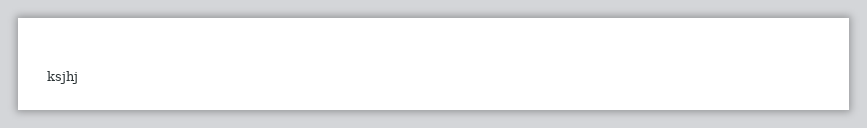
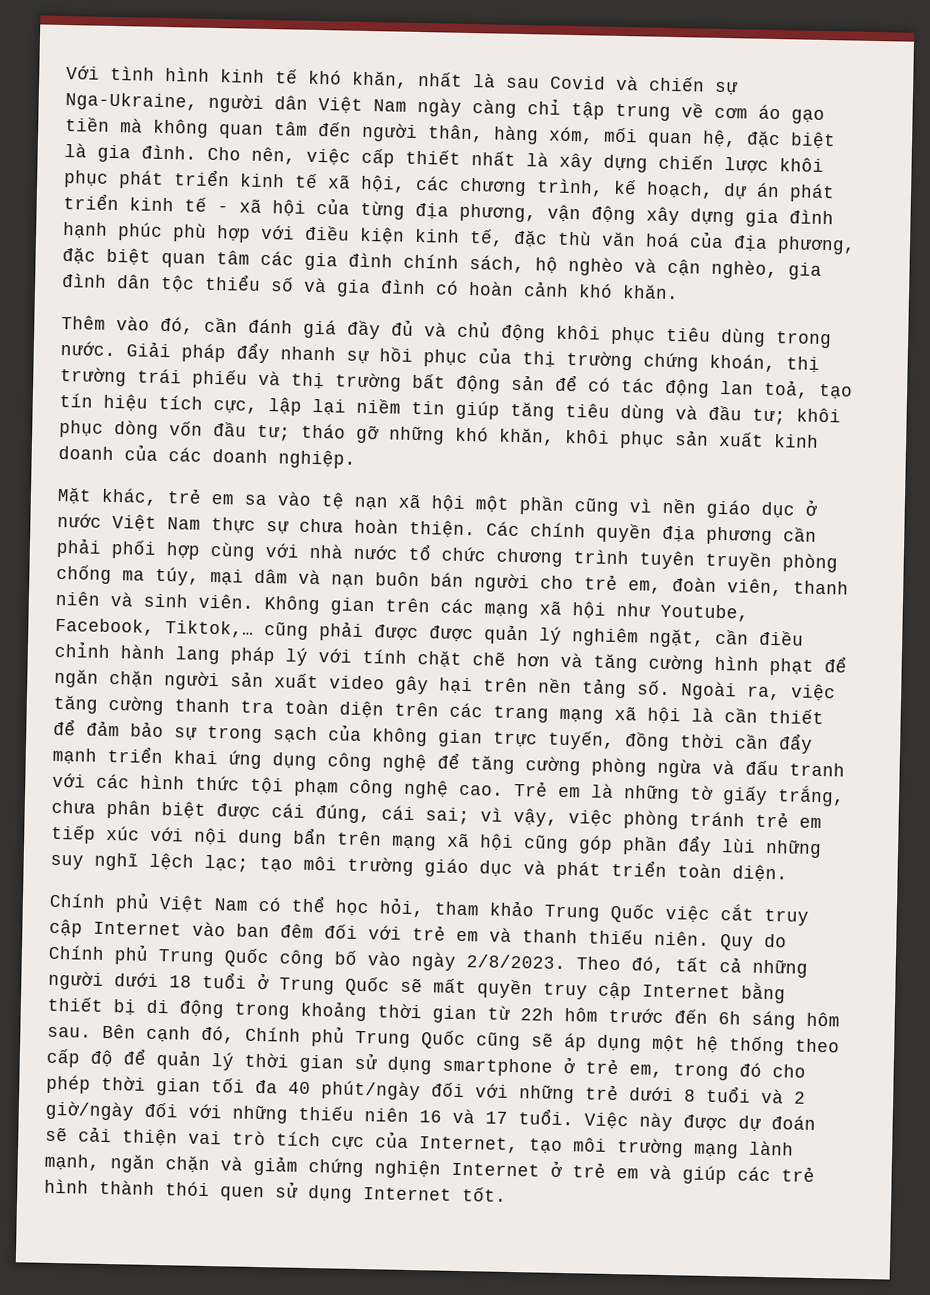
- ksjhj
+ Với tình hình kinh tế khó khăn, nhất là sau Covid và chiến sự Nga-Ukraine, người dân Việt Nam ngày càng chỉ tập trung về cơm áo gạo tiền mà không quan tâm đến người thân, hàng xóm, mối quan hệ, đặc biệt là gia đình. Cho nên, việc cấp thiết nhất là xây dựng chiến lược khôi phục phát triển kinh tế xã hội, các chương trình, kế hoạch, dự án phát triển kinh tế - xã hội của từng địa phương, vận động xây dựng gia đình hạnh phúc phù hợp với điều kiện kinh tế, đặc thù văn hoá của địa phương, đặc biệt quan tâm các gia đình chính sách, hộ nghèo và cận nghèo, gia đình dân tộc thiểu số và gia đình có hoàn cảnh khó khăn.
+ Thêm vào đó, cần đánh giá đầy đủ và chủ động khôi phục tiêu dùng trong nước. Giải pháp đẩy nhanh sự hồi phục của thị trường chứng khoán, thị trường trái phiếu và thị trường bất động sản để có tác động lan toả, tạo tín hiệu tích cực, lập lại niềm tin giúp tăng tiêu dùng và đầu tư; khôi phục dòng vốn đầu tư; tháo gỡ những khó khăn, khôi phục sản xuất kinh doanh của các doanh nghiệp.
+ Mặt khác, trẻ em sa vào tệ nạn xã hội một phần cũng vì nền giáo dục ở nước Việt Nam thực sự chưa hoàn thiện. Các chính quyền địa phương cần phải phối hợp cùng với nhà nước tổ chức chương trình tuyên truyền phòng chống ma túy, mại dâm và nạn buôn bán người cho trẻ em, đoàn viên, thanh niên và sinh viên. Không gian trên các mạng xã hội như Youtube, Facebook, Tiktok,… cũng phải được được quản lý nghiêm ngặt, cần điều chỉnh hành lang pháp lý với tính chặt chẽ hơn và tăng cường hình phạt để ngăn chặn người sản xuất video gây hại trên nền tảng số. Ngoài ra, việc tăng cường thanh tra toàn diện trên các trang mạng xã hội là cần thiết để đảm bảo sự trong sạch của không gian trực tuyến, đồng thời cần đẩy mạnh triển khai ứng dụng công nghệ để tăng cường phòng ngừa và đấu tranh với các hình thức tội phạm công nghệ cao. Trẻ em là những tờ giấy trắng, chưa phân biệt được cái đúng, cái sai; vì vậy, việc phòng tránh trẻ em tiếp xúc với nội dung bẩn trên mạng xã hội cũng góp phần đẩy lùi những suy nghĩ lệch lạc; tạo môi trường giáo dục và phát triển toàn diện.
+ Chính phủ Việt Nam có thể học hỏi, tham khảo Trung Quốc việc cắt truy cập Internet vào ban đêm đối với trẻ em và thanh thiếu niên. Quy do Chính phủ Trung Quốc công bố vào ngày 2/8/2023. Theo đó, tất cả những người dưới 18 tuổi ở Trung Quốc sẽ mất quyền truy cập Internet bằng thiết bị di động trong khoảng thời gian từ 22h hôm trước đến 6h sáng hôm sau. Bên cạnh đó, Chính phủ Trung Quốc cũng sẽ áp dụng một hệ thống theo cấp độ để quản lý thời gian sử dụng smartphone ở trẻ em, trong đó cho phép thời gian tối đa 40 phút/ngày đối với những trẻ dưới 8 tuổi và 2 giờ/ngày đối với những thiếu niên 16 và 17 tuổi. Việc này được dự đoán sẽ cải thiện vai trò tích cực của Internet, tạo môi trường mạng lành mạnh, ngăn chặn và giảm chứng nghiện Internet ở trẻ em và giúp các trẻ hình thành thói quen sử dụng Internet tốt.

